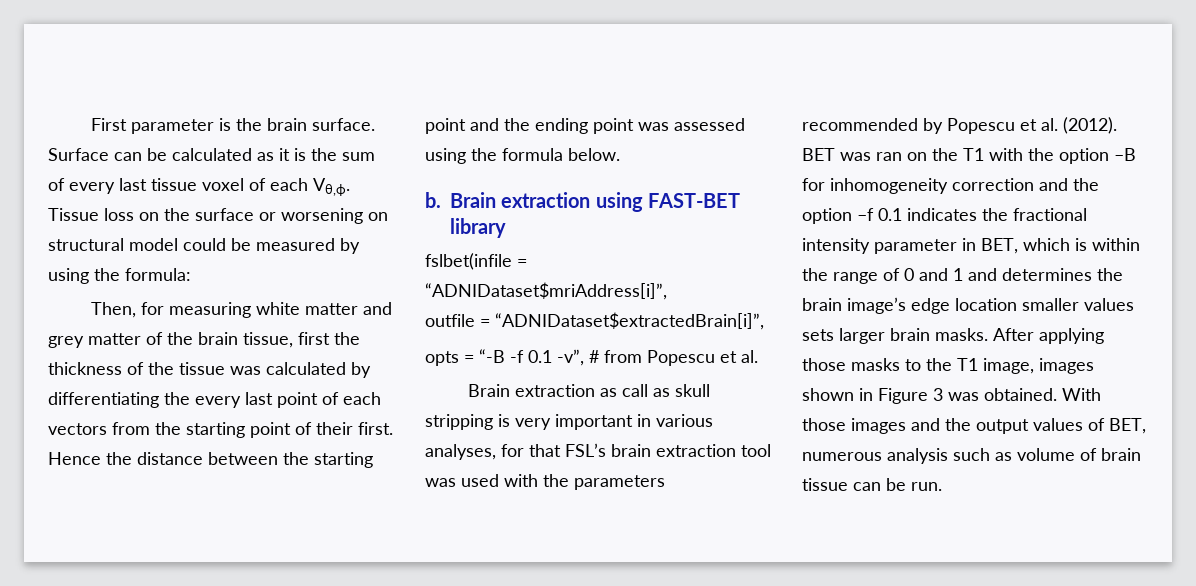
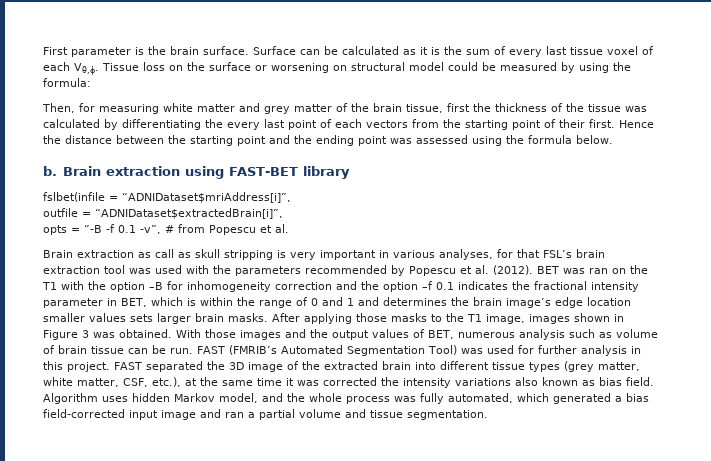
+ FAST (FMRIB’s Automated Segmentation Tool) was used for further analysis in this project. FAST separated the 3D image of the extracted brain into different tissue types (grey matter, white matter, CSF, etc.), at the same time it was corrected the intensity variations also known as bias field. Algorithm uses hidden Markov model, and the whole process was fully automated, which generated a bias field-corrected input image and ran a partial volume and tissue segmentation.

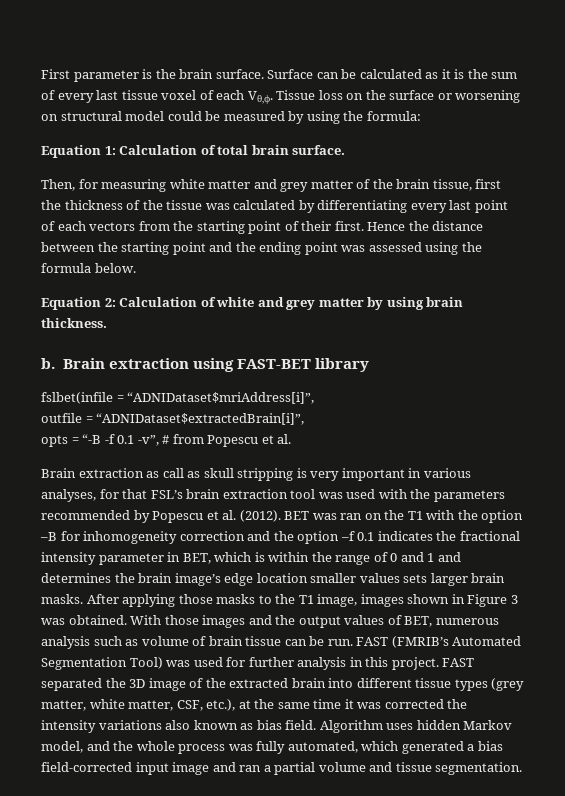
+ Equation 1: Calculation of total brain surface.
- Then, for measuring white matter and grey matter of the brain tissue, first the thickness of the tissue was calculated by differentiating the every last point of each vectors from the starting point of their first.
+ Then, for measuring white matter and grey matter of the brain tissue, first the thickness of the tissue was calculated by differentiating every last point of each vectors from the starting point of their first.
+ Equation 2: Calculation of white and grey matter by using brain thickness.

